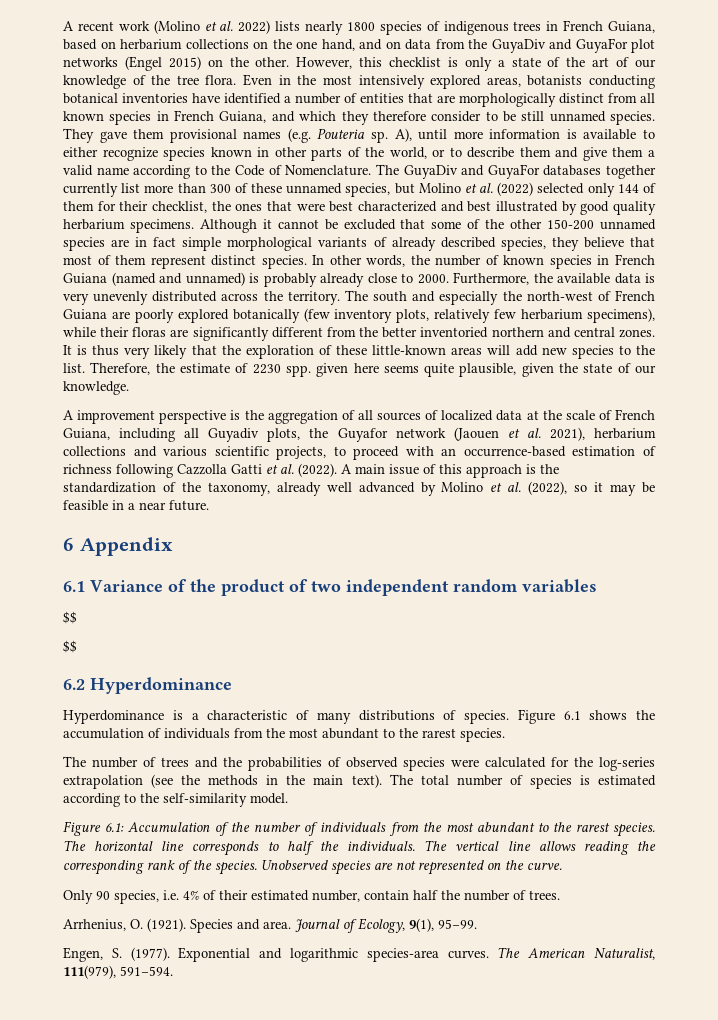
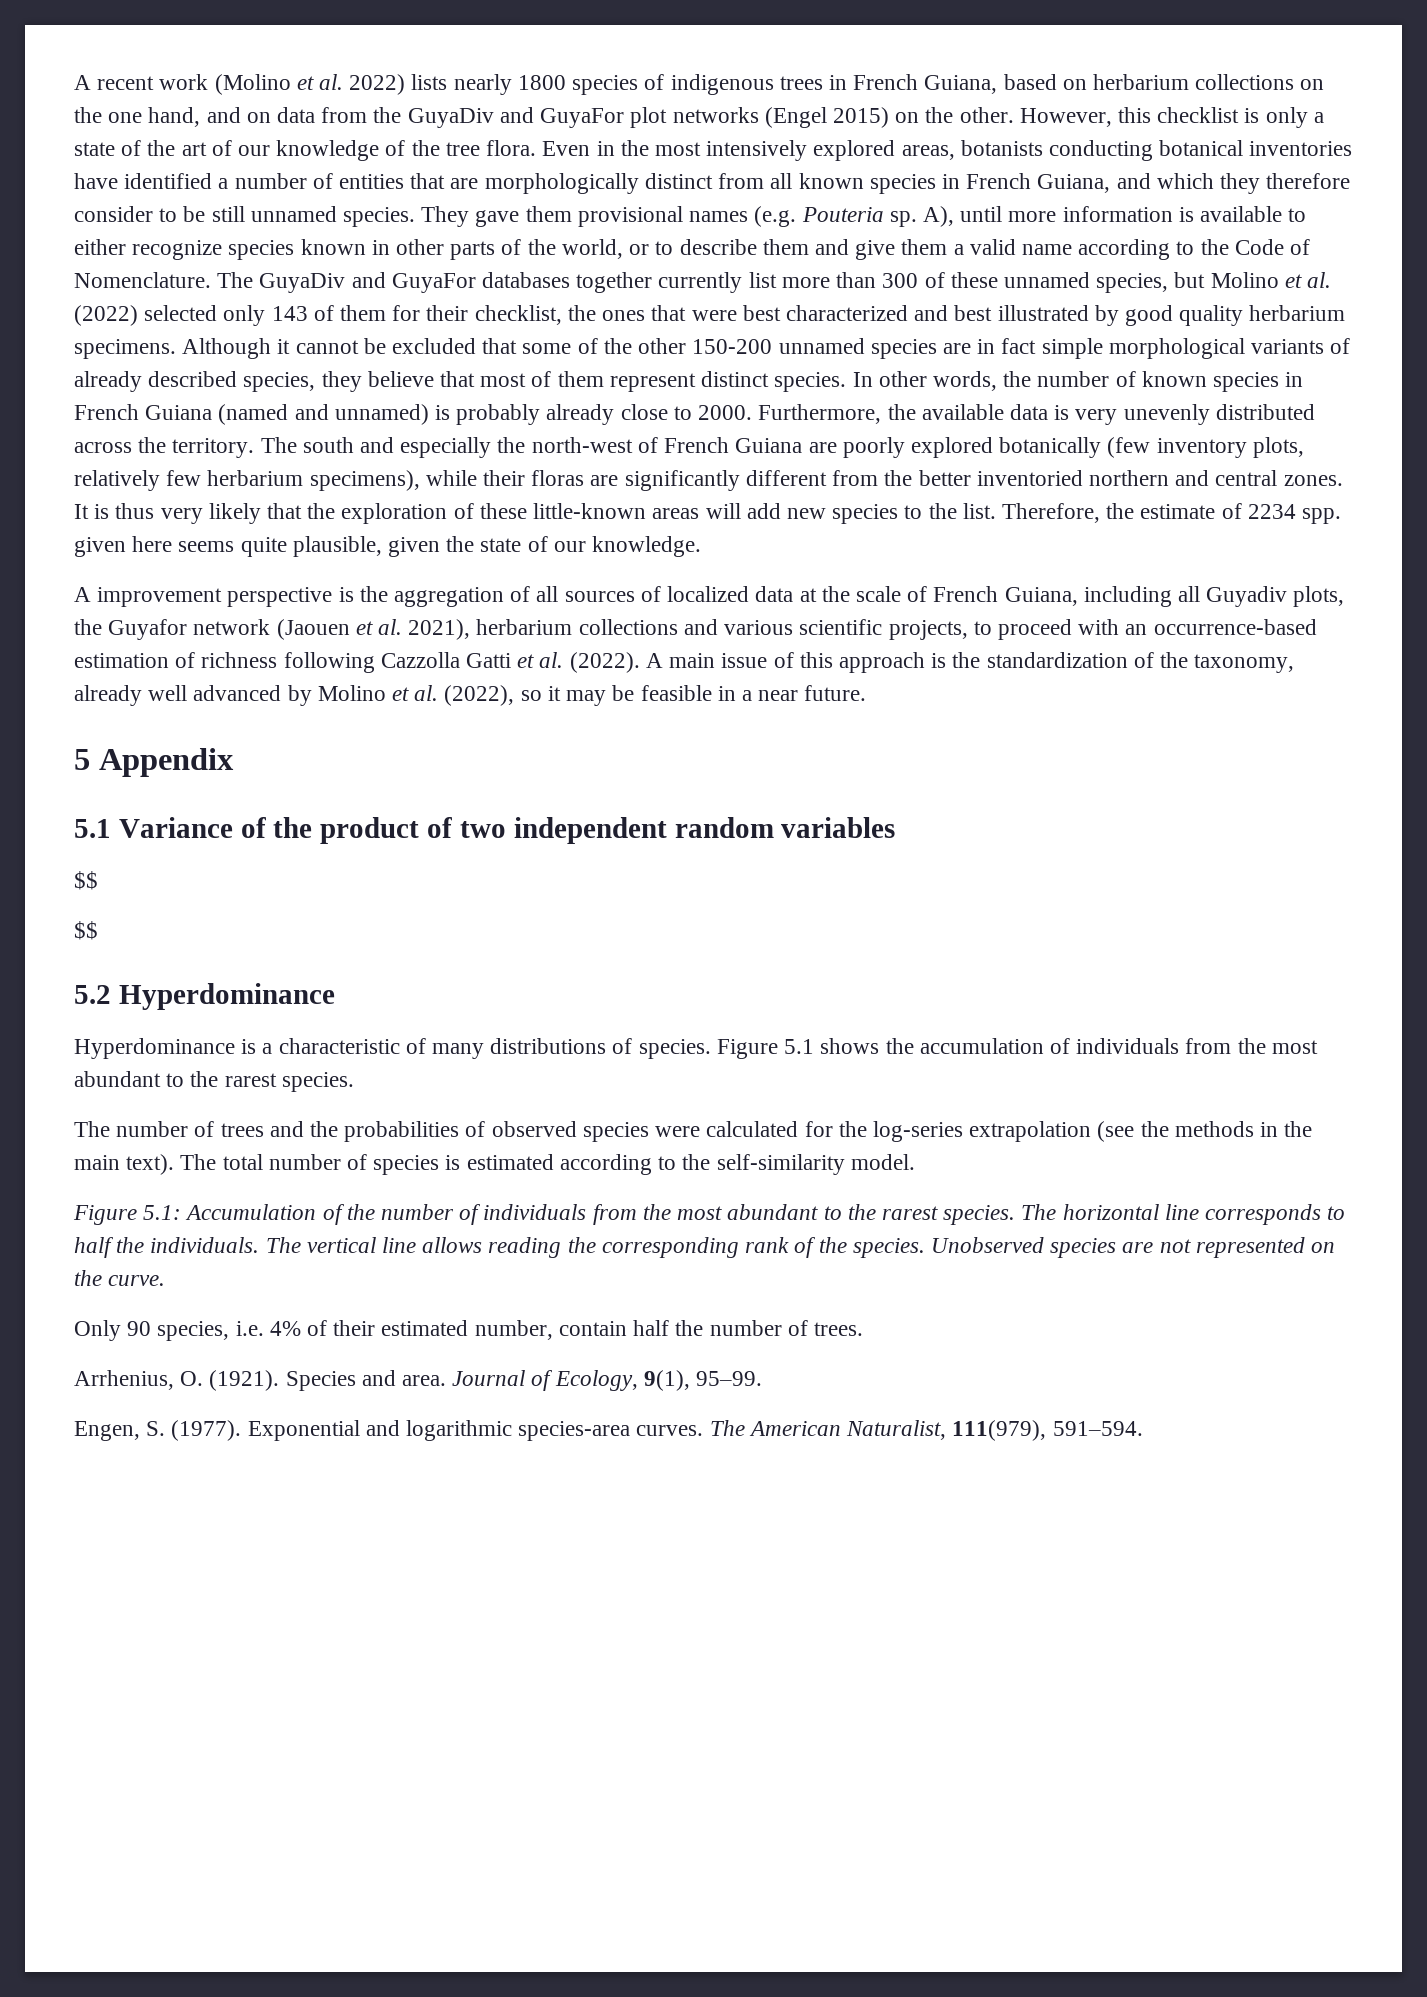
- The GuyaDiv and GuyaFor databases together currently list more than 300 of these unnamed species, but Molino et al. (2022) selected only 144 of them for their checklist, the ones that were best characterized and best illustrated by good quality herbarium specimens.
+ The GuyaDiv and GuyaFor databases together currently list more than 300 of these unnamed species, but Molino et al. (2022) selected only 143 of them for their checklist, the ones that were best characterized and best illustrated by good quality herbarium specimens.
- Therefore, the estimate of 2230 spp. given here seems quite plausible, given the state of our knowledge.
+ Therefore, the estimate of 2234 spp. given here seems quite plausible, given the state of our knowledge.
- 6 Appendix
+ 5 Appendix
- 6.1 Variance of the product of two independent random variables
+ 5.1 Variance of the product of two independent random variables
- 6.2 Hyperdominance
+ 5.2 Hyperdominance
- Figure 6.1 shows the accumulation of individuals from the most abundant to the rarest species.
+ Figure 5.1 shows the accumulation of individuals from the most abundant to the rarest species.
- Figure 6.1: Accumulation of the number of individuals from the most abundant to the rarest species.
+ Figure 5.1: Accumulation of the number of individuals from the most abundant to the rarest species.

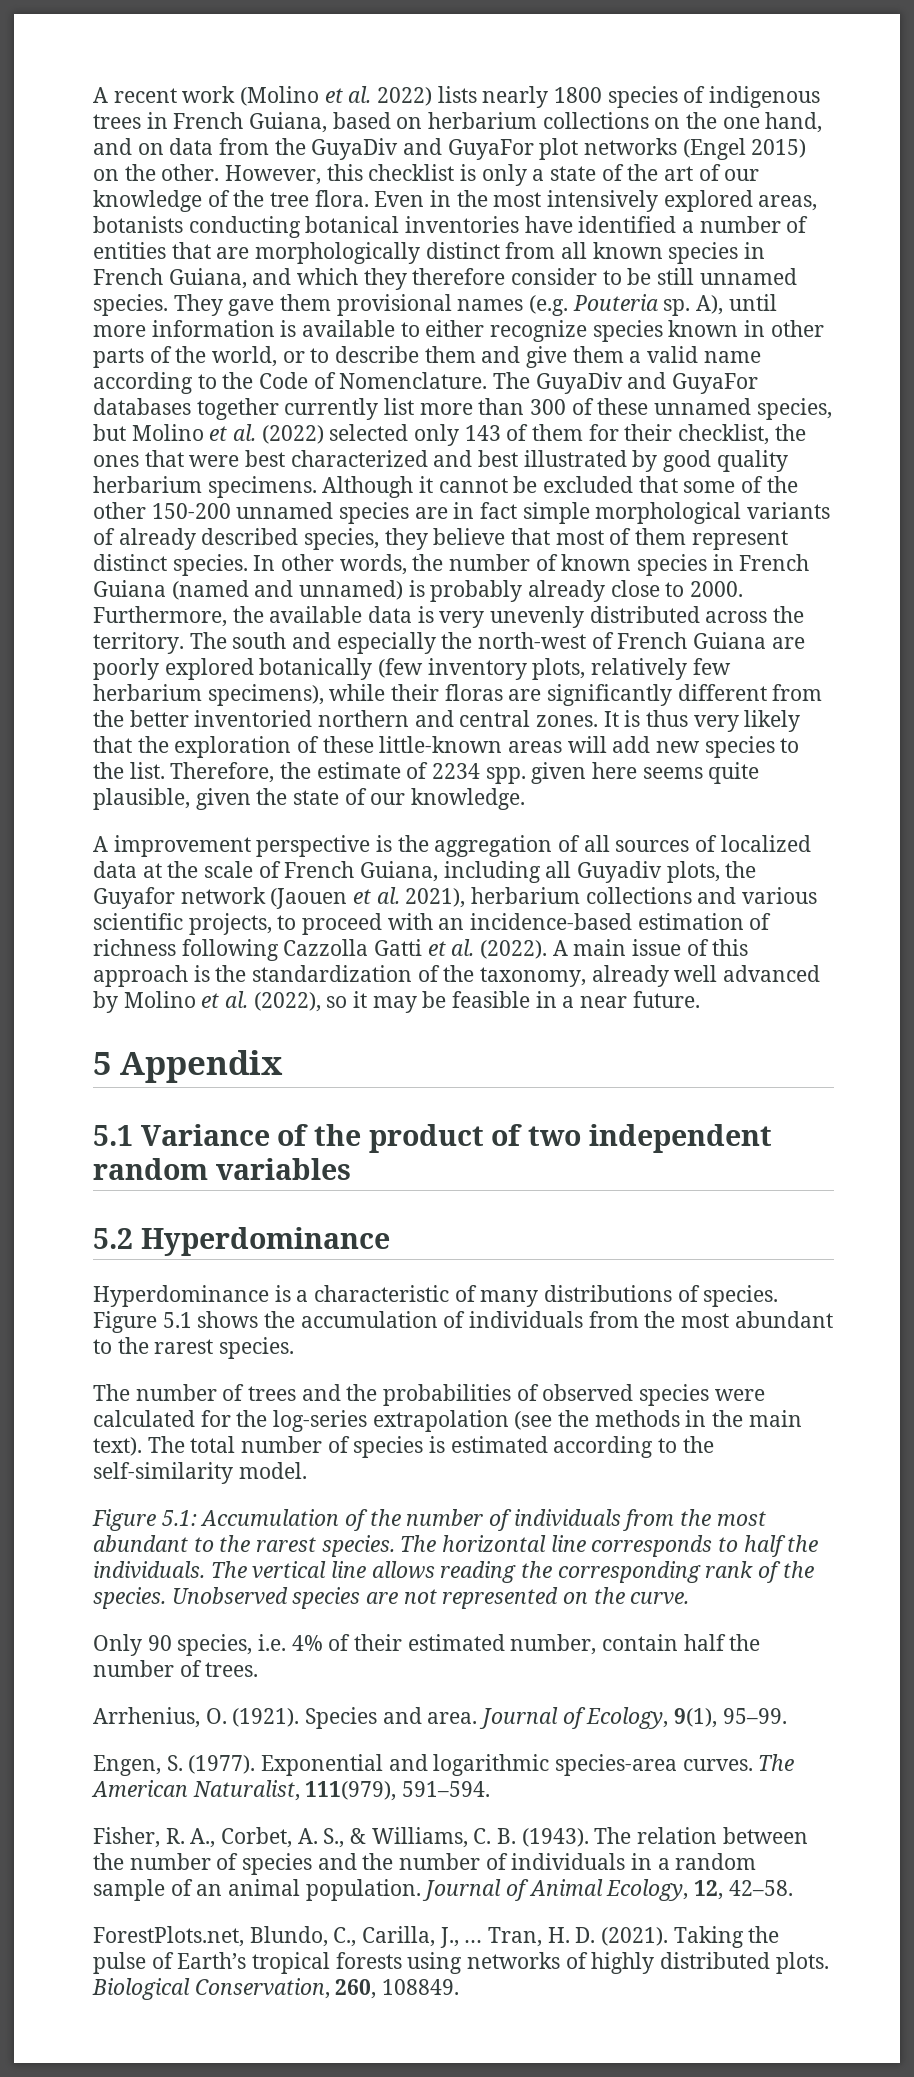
- A improvement perspective is the aggregation of all sources of localized data at the scale of French Guiana, including all Guyadiv plots, the Guyafor network (Jaouen et al. 2021), herbarium collections and various scientific projects, to proceed with an occurrence-based estimation of richness following Cazzolla Gatti et al. (2022).
+ A improvement perspective is the aggregation of all sources of localized data at the scale of French Guiana, including all Guyadiv plots, the Guyafor network (Jaouen et al. 2021), herbarium collections and various scientific projects, to proceed with an incidence-based estimation of richness following Cazzolla Gatti et al. (2022).
  5.1 Variance of the product of two independent random variables
- $$
- $$
+ Fisher, R. A., Corbet, A. S., & Williams, C. B. (1943). The relation between the number of species and the number of individuals in a random sample of an animal population. Journal of Animal Ecology, 12, 42–58.
+ ForestPlots.net, Blundo, C., Carilla, J., … Tran, H. D. (2021). Taking the pulse of Earth’s tropical forests using networks of highly distributed plots. Biological Conservation, 260, 108849.

